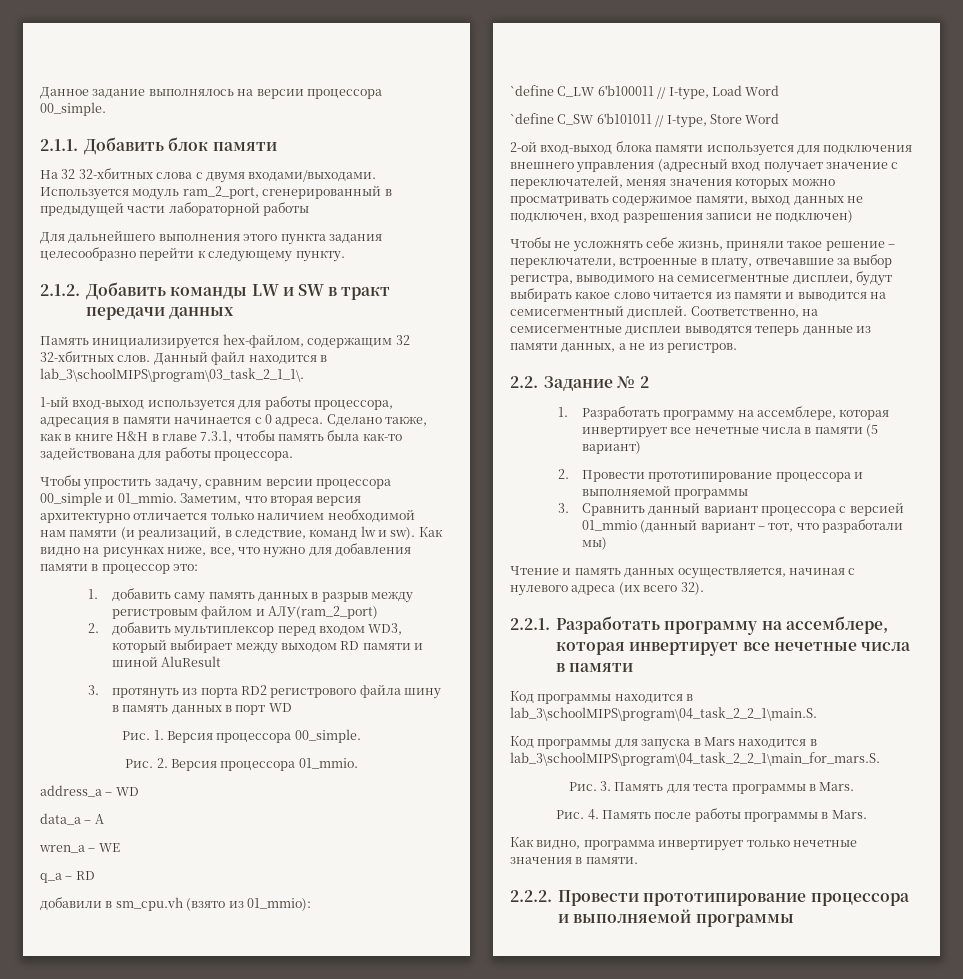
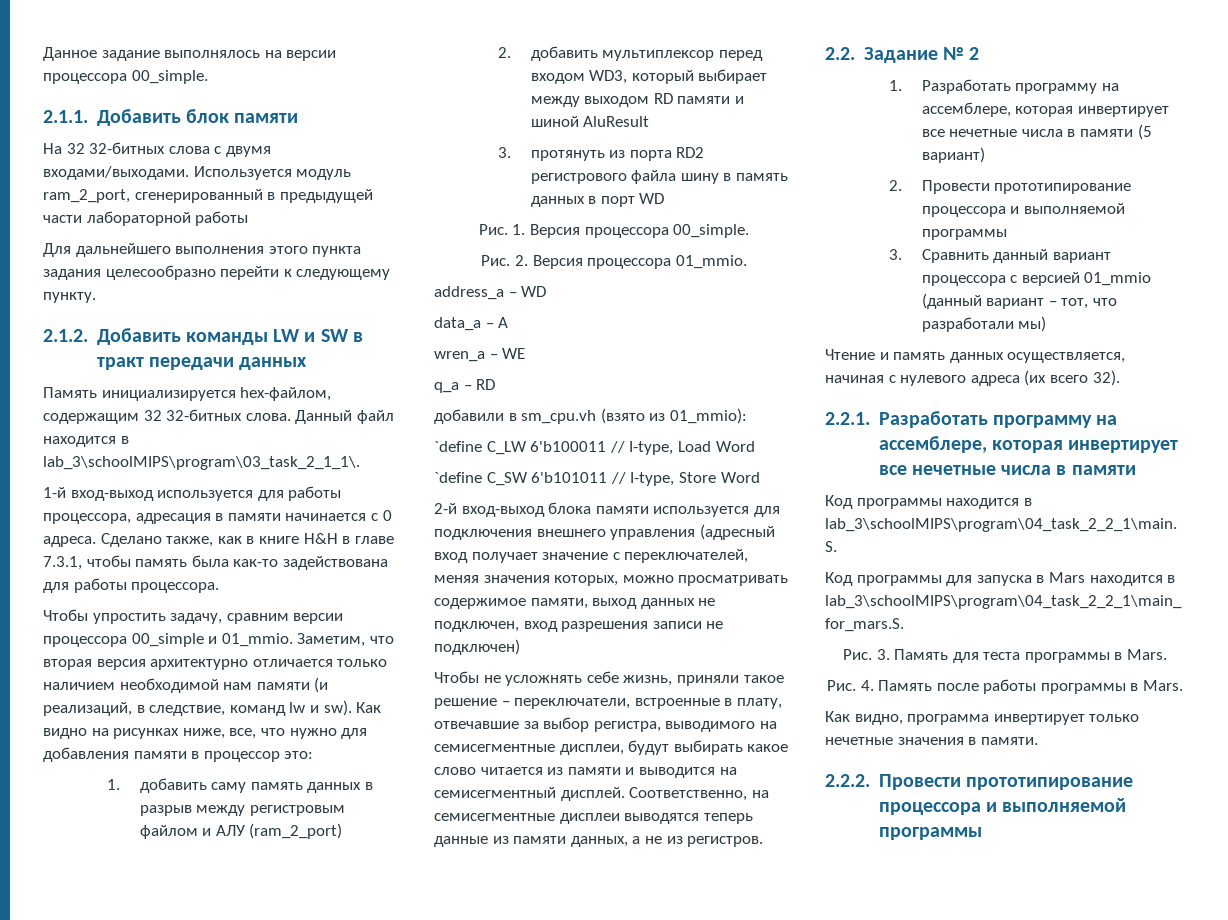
- На 32 32-хбитных слова с двумя входами/выходами.
+ На 32 32-битных слова с двумя входами/выходами.
- Память инициализируется hex-файлом, содержащим 32 32-хбитных слов.
+ Память инициализируется hex-файлом, содержащим 32 32-битных слова.
- 1-ый вход-выход используется для работы процессора, адресация в памяти начинается с 0 адреса.
+ 1-й вход-выход используется для работы процессора, адресация в памяти начинается с 0 адреса.
- 1. добавить саму память данных в разрыв между регистровым файлом и АЛУ(ram_2_port)
+ 1. добавить саму память данных в разрыв между регистровым файлом и АЛУ (ram_2_port)
- 2-ой вход-выход блока памяти используется для подключения внешнего управления (адресный вход получает значение с переключателей, меняя значения которых можно просматривать содержимое памяти, выход данных не подключен, вход разрешения записи не подключен)
+ 2-й вход-выход блока памяти используется для подключения внешнего управления (адресный вход получает значение с переключателей, меняя значения которых, можно просматривать содержимое памяти, выход данных не подключен, вход разрешения записи не подключен)

